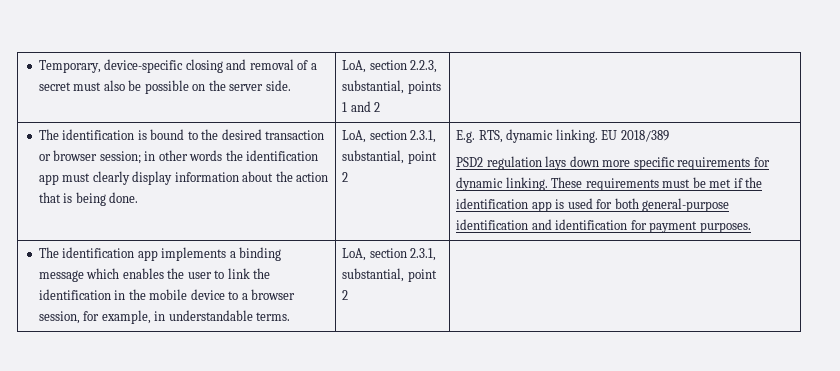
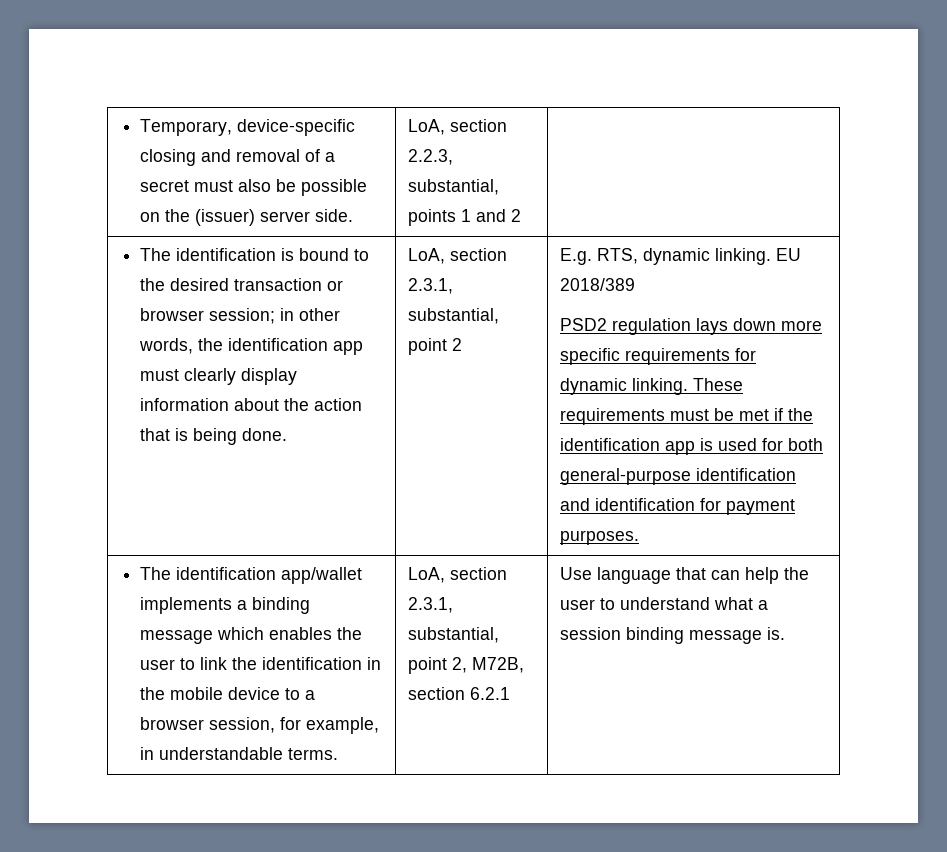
- Temporary, device-specific closing and removal of a secret must also be possible on the server side. | LoA, section 2.2.3, substantial, points 1 and 2 |
+ Temporary, device-specific closing and removal of a secret must also be possible on the (issuer) server side. | LoA, section 2.2.3, substantial, points 1 and 2 |
- The identification is bound to the desired transaction or browser session; in other words the identification app must clearly display information about the action that is being done.
+ The identification is bound to the desired transaction or browser session; in other words, the identification app must clearly display information about the action that is being done.
- The identification app implements a binding message which enables the user to link the identification in the mobile device to a browser session, for example, in understandable terms. | LoA, section 2.3.1, substantial, point 2
+ The identification app/wallet implements a binding message which enables the user to link the identification in the mobile device to a browser session, for example, in understandable terms. | LoA, section 2.3.1, substantial, point 2, M72B, section 6.2.1 | Use language that can help the user to understand what a session binding message is.

